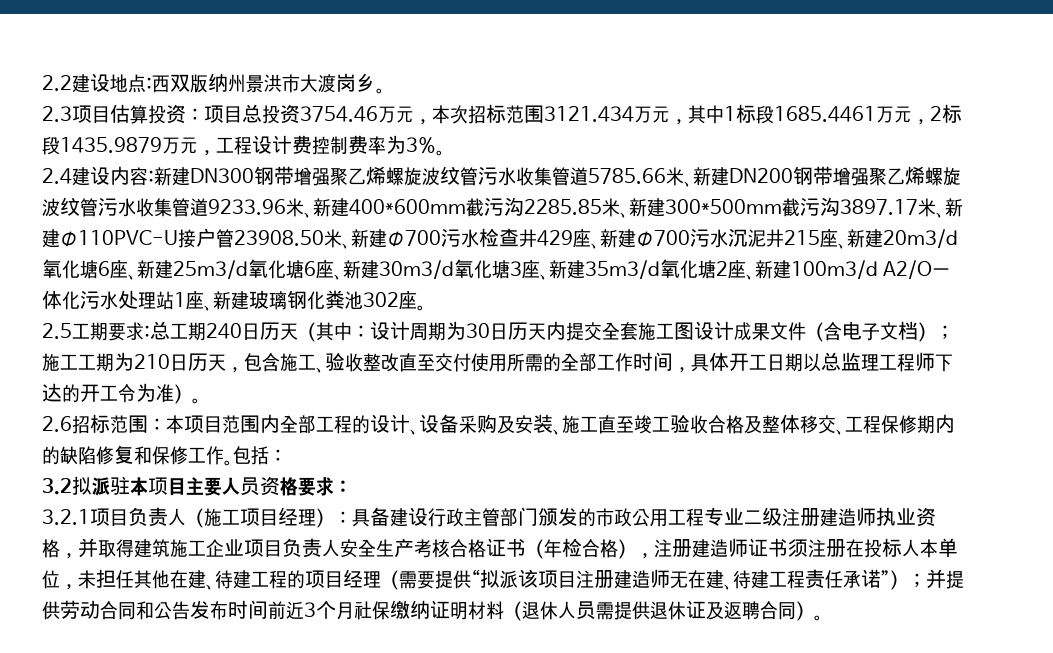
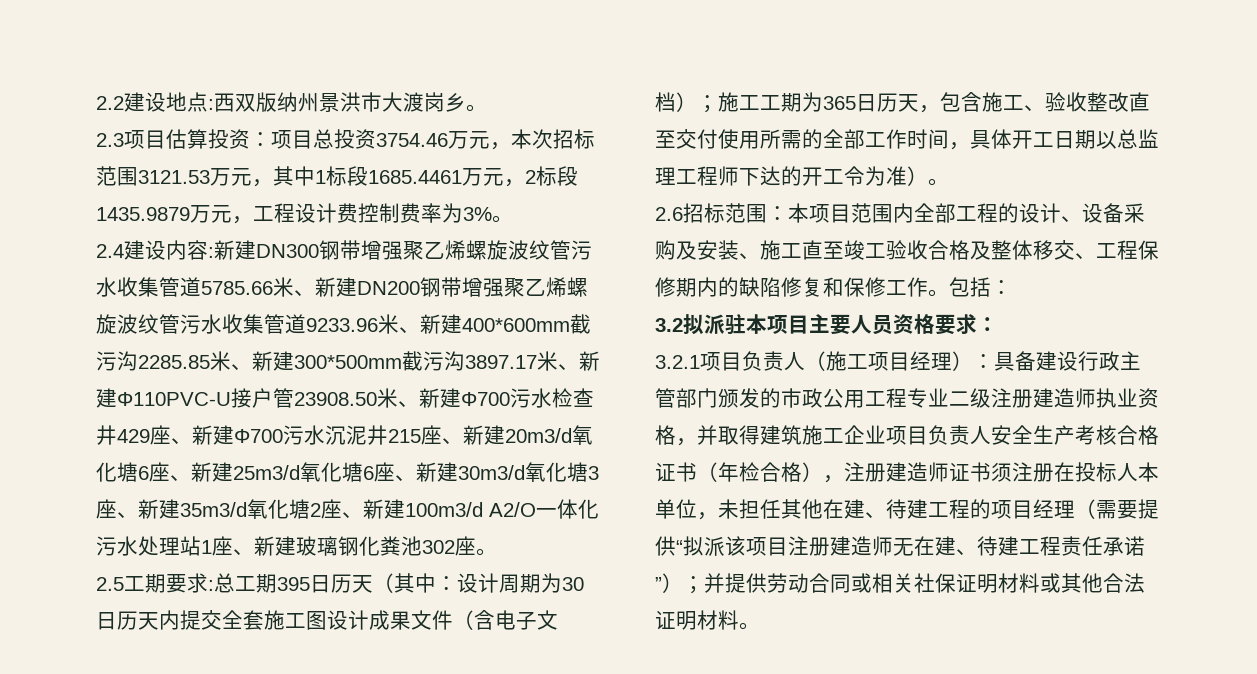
- 2.3项目估算投资：项目总投资3754.46万元，本次招标范围3121.434万元，其中1标段1685.4461万元，2标段1435.9879万元，工程设计费控制费率为3%。
+ 2.3项目估算投资：项目总投资3754.46万元，本次招标范围3121.53万元，其中1标段1685.4461万元，2标段1435.9879万元，工程设计费控制费率为3%。
- 2.5工期要求:总工期240日历天（其中：设计周期为30日历天内提交全套施工图设计成果文件（含电子文档）；施工工期为210日历天，包含施工、验收整改直至交付使用所需的全部工作时间，具体开工日期以总监理工程师下达的开工令为准）。
+ 2.5工期要求:总工期395日历天（其中：设计周期为30日历天内提交全套施工图设计成果文件（含电子文档）；施工工期为365日历天，包含施工、验收整改直至交付使用所需的全部工作时间，具体开工日期以总监理工程师下达的开工令为准）。
- 并提供劳动合同和公告发布时间前近3个月社保缴纳证明材料（退休人员需提供退休证及返聘合同）。
+ 并提供劳动合同或相关社保证明材料或其他合法证明材料。

